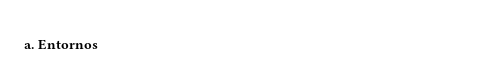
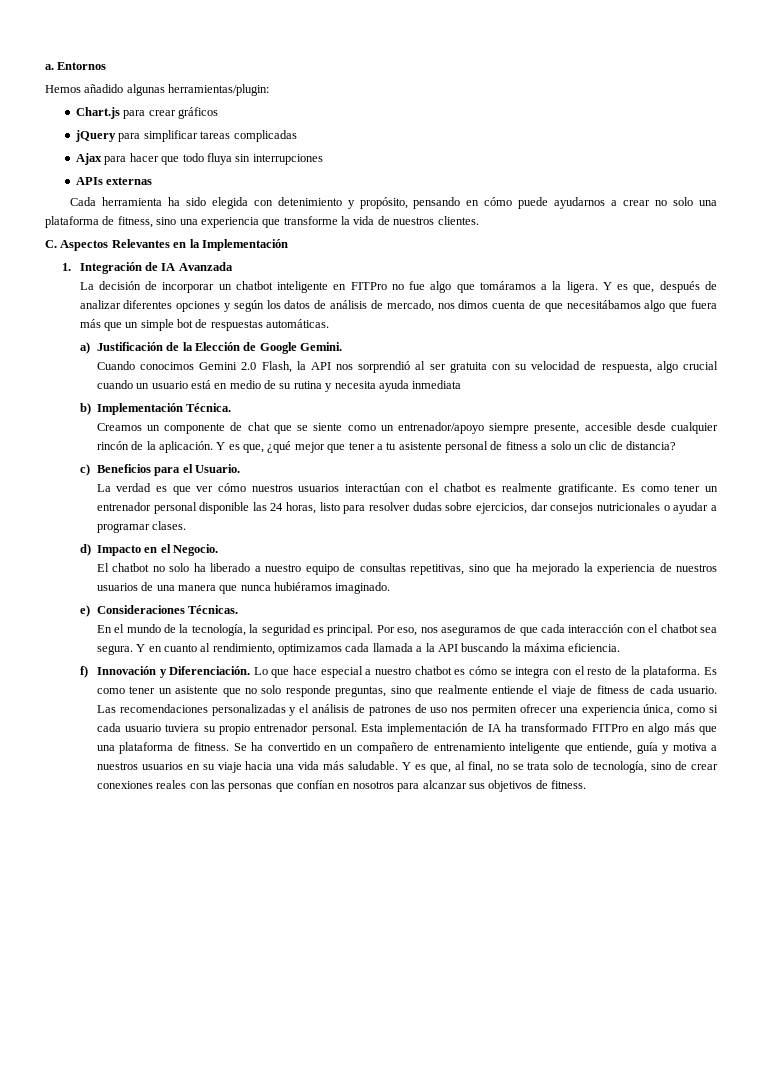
+ Hemos añadido algunas herramientas/plugin:
+ Chart.js para crear gráficos
+ jQuery para simplificar tareas complicadas
+ Ajax para hacer que todo fluya sin interrupciones
+ APIs externas
+ Cada herramienta ha sido elegida con detenimiento y propósito, pensando en cómo puede ayudarnos a crear no solo una plataforma de fitness, sino una experiencia que transforme la vida de nuestros clientes.
+ C. Aspectos Relevantes en la Implementación
+ 1. Integración de IA Avanzada
+ La decisión de incorporar un chatbot inteligente en FITPro no fue algo que tomáramos a la ligera. Y es que, después de analizar diferentes opciones y según los datos de análisis de mercado, nos dimos cuenta de que necesitábamos algo que fuera más que un simple bot de respuestas automáticas.
+ a) Justificación de la Elección de Google Gemini.
+ Cuando conocimos Gemini 2.0 Flash, la API nos sorprendió al ser gratuita con su velocidad de respuesta, algo crucial cuando un usuario está en medio de su rutina y necesita ayuda inmediata
+ b) Implementación Técnica.
+ Creamos un componente de chat que se siente como un entrenador/apoyo siempre presente, accesible desde cualquier rincón de la aplicación. Y es que, ¿qué mejor que tener a tu asistente personal de fitness a solo un clic de distancia?
+ c) Beneficios para el Usuario.
+ La verdad es que ver cómo nuestros usuarios interactúan con el chatbot es realmente gratificante. Es como tener un entrenador personal disponible las 24 horas, listo para resolver dudas sobre ejercicios, dar consejos nutricionales o ayudar a programar clases.
+ d) Impacto en el Negocio.
+ El chatbot no solo ha liberado a nuestro equipo de consultas repetitivas, sino que ha mejorado la experiencia de nuestros usuarios de una manera que nunca hubiéramos imaginado.
+ e) Consideraciones Técnicas.
+ En el mundo de la tecnología, la seguridad es principal. Por eso, nos aseguramos de que cada interacción con el chatbot sea segura. Y en cuanto al rendimiento, optimizamos cada llamada a la API buscando la máxima eficiencia.
+ f) Innovación y Diferenciación. Lo que hace especial a nuestro chatbot es cómo se integra con el resto de la plataforma. Es como tener un asistente que no solo responde preguntas, sino que realmente entiende el viaje de fitness de cada usuario. Las recomendaciones personalizadas y el análisis de patrones de uso nos permiten ofrecer una experiencia única, como si cada usuario tuviera su propio entrenador personal. Esta implementación de IA ha transformado FITPro en algo más que una plataforma de fitness. Se ha convertido en un compañero de entrenamiento inteligente que entiende, guía y motiva a nuestros usuarios en su viaje hacia una vida más saludable. Y es que, al final, no se trata solo de tecnología, sino de crear conexiones reales con las personas que confían en nosotros para alcanzar sus objetivos de fitness.

